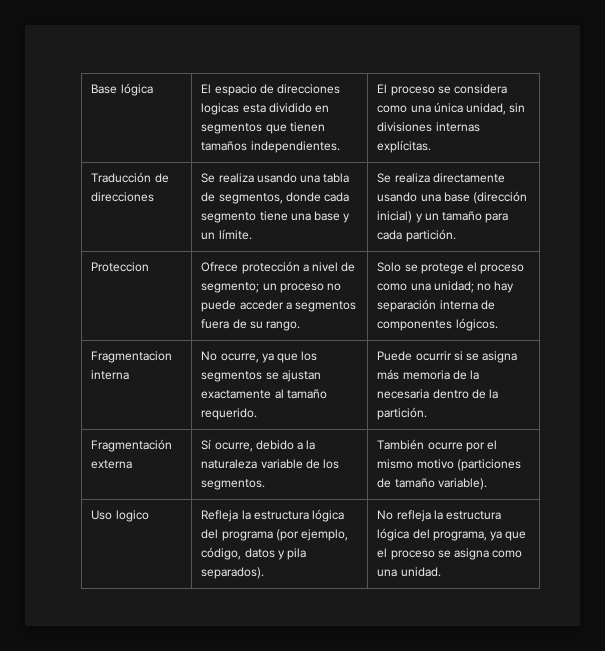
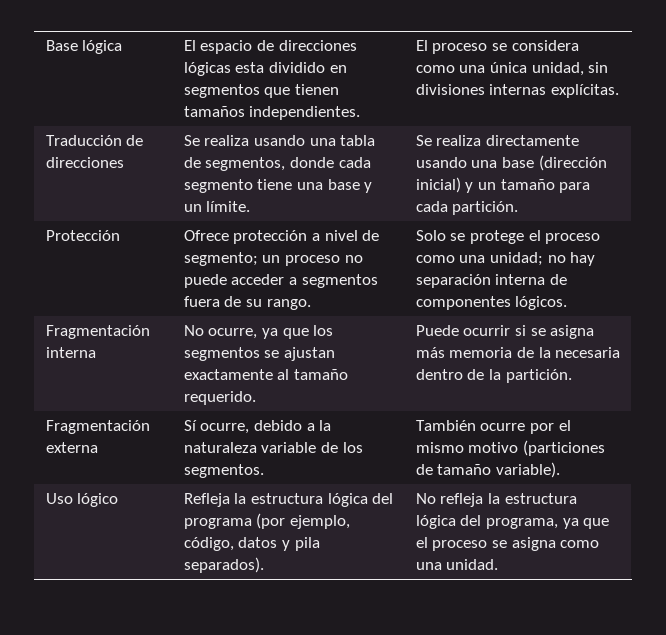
- Base lógica | El espacio de direcciones logicas esta dividido en segmentos que tienen tamaños independientes. | El proceso se considera como una única unidad, sin divisiones internas explícitas.
+ Base lógica | El espacio de direcciones lógicas esta dividido en segmentos que tienen tamaños independientes. | El proceso se considera como una única unidad, sin divisiones internas explícitas.
- Proteccion | Ofrece protección a nivel de segmento; un proceso no puede acceder a segmentos fuera de su rango. | Solo se protege el proceso como una unidad; no hay separación interna de componentes lógicos.
+ Protección | Ofrece protección a nivel de segmento; un proceso no puede acceder a segmentos fuera de su rango. | Solo se protege el proceso como una unidad; no hay separación interna de componentes lógicos.
- Fragmentacion interna | No ocurre, ya que los segmentos se ajustan exactamente al tamaño requerido. | Puede ocurrir si se asigna más memoria de la necesaria dentro de la partición.
+ Fragmentación interna | No ocurre, ya que los segmentos se ajustan exactamente al tamaño requerido. | Puede ocurrir si se asigna más memoria de la necesaria dentro de la partición.
- Uso logico | Refleja la estructura lógica del programa (por ejemplo, código, datos y pila separados). | No refleja la estructura lógica del programa, ya que el proceso se asigna como una unidad.
+ Uso lógico | Refleja la estructura lógica del programa (por ejemplo, código, datos y pila separados). | No refleja la estructura lógica del programa, ya que el proceso se asigna como una unidad.

